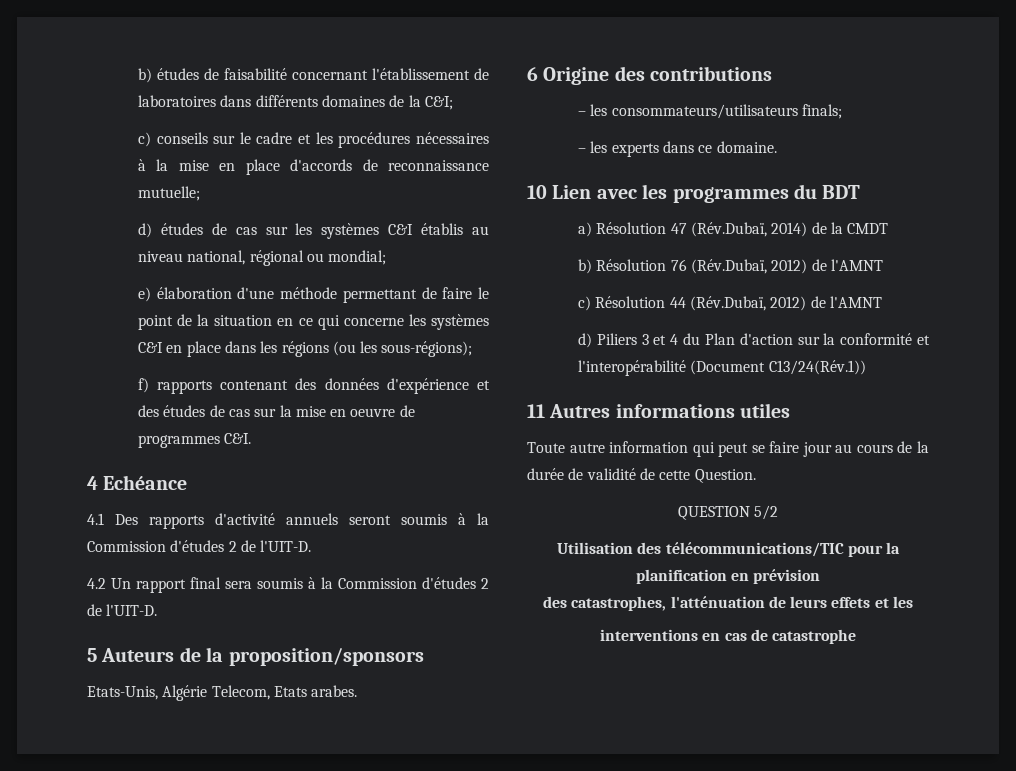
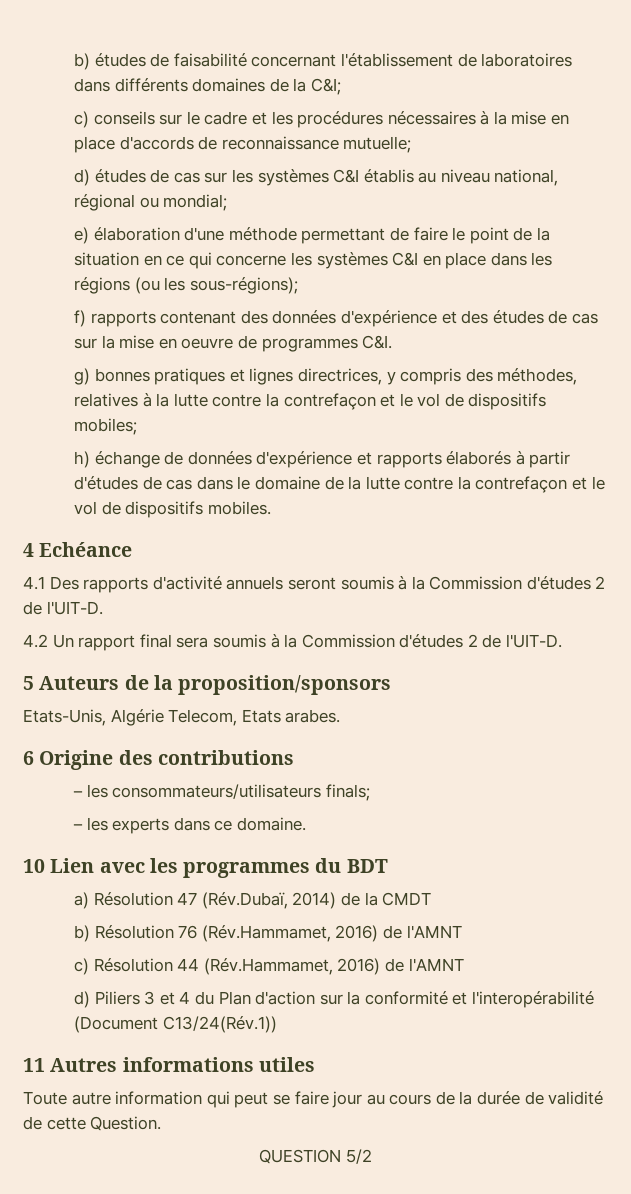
+ g) bonnes pratiques et lignes directrices, y compris des méthodes, relatives à la lutte contre la contrefaçon et le vol de dispositifs mobiles;
+ h) échange de données d'expérience et rapports élaborés à partir d'études de cas dans le domaine de la lutte contre la contrefaçon et le vol de dispositifs mobiles.
- b) Résolution 76 (Rév.Dubaï, 2012) de l'AMNT
+ b) Résolution 76 (Rév.Hammamet, 2016) de l'AMNT
- c) Résolution 44 (Rév.Dubaï, 2012) de l'AMNT
+ c) Résolution 44 (Rév.Hammamet, 2016) de l'AMNT
- Utilisation des télécommunications/TIC pour la planification en prévision
- des catastrophes, l'atténuation de leurs effets et les
- interventions en cas de catastrophe

